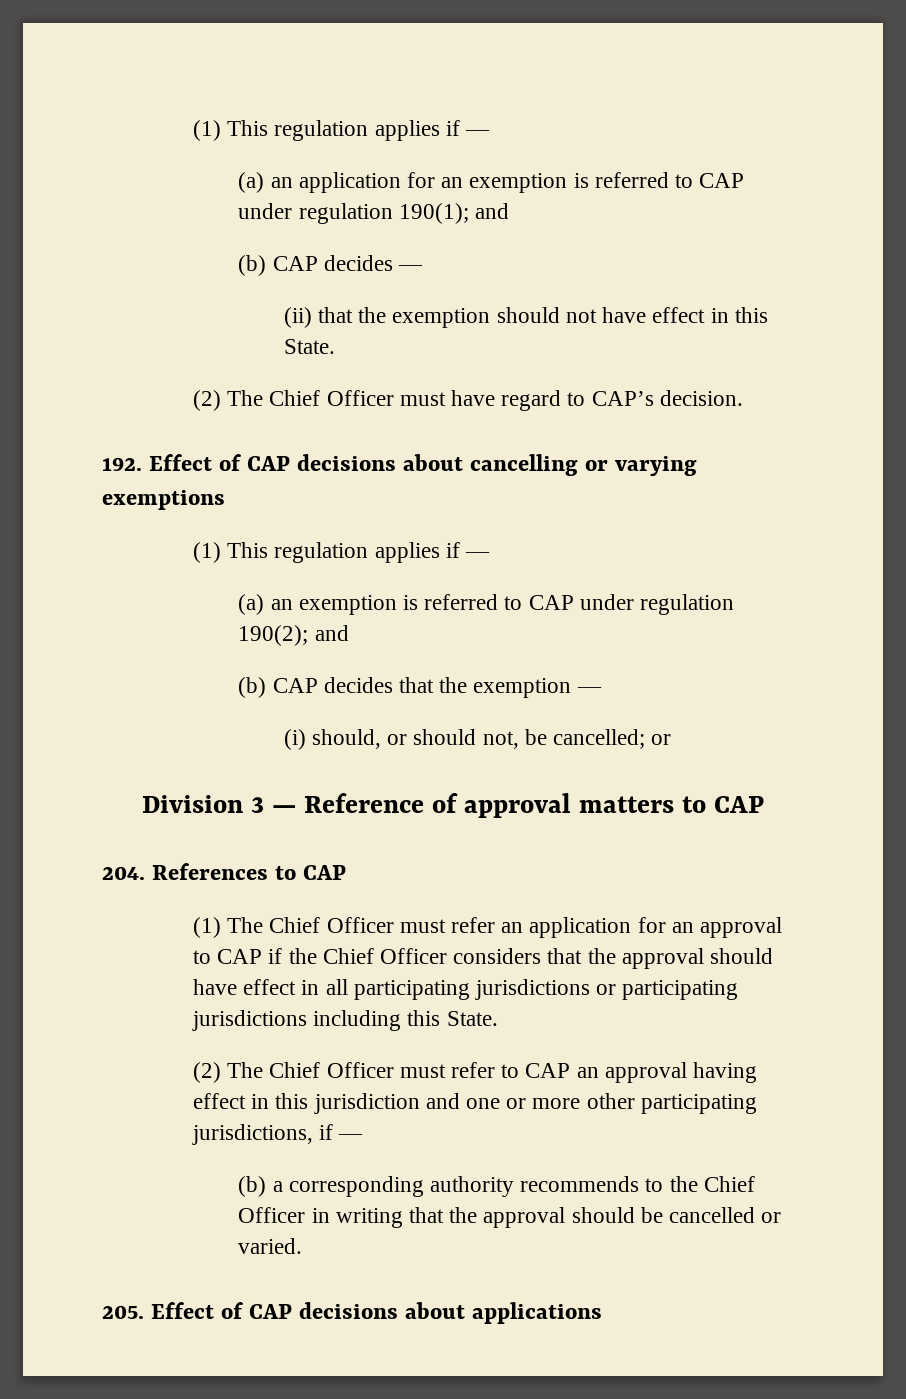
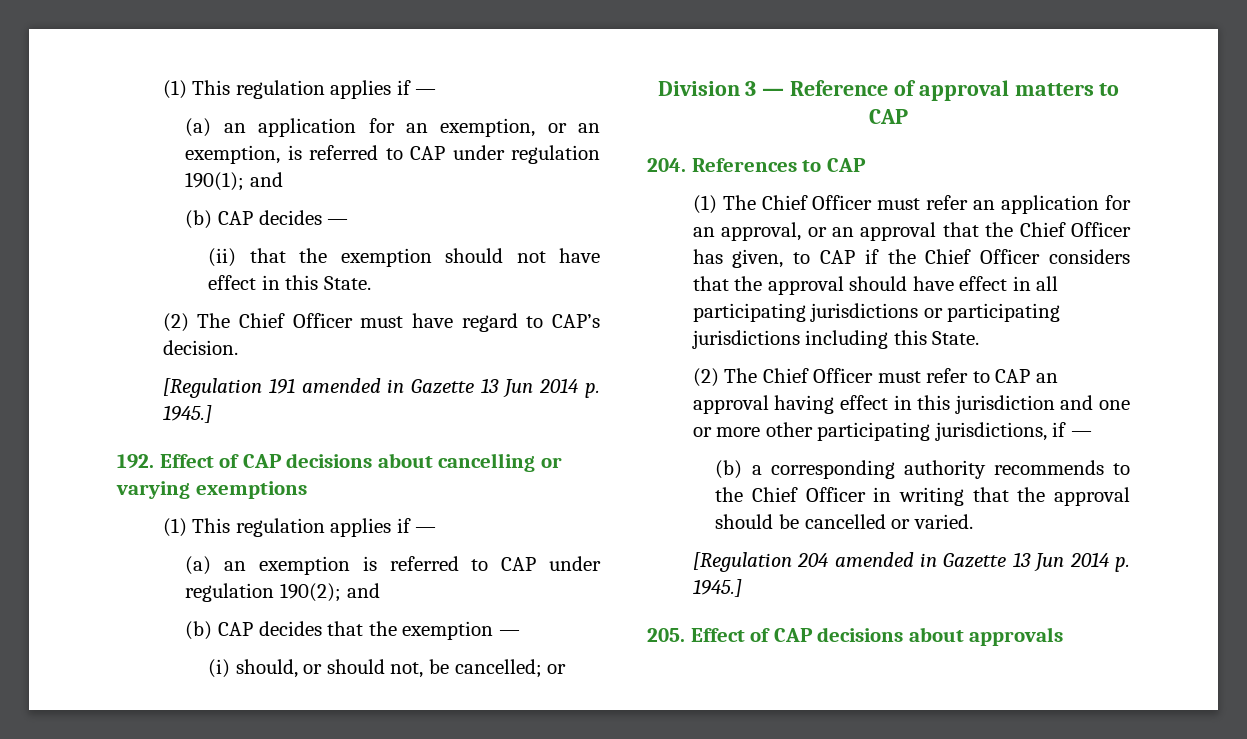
- (a) an application for an exemption is referred to CAP under regulation 190(1); and
+ (a) an application for an exemption, or an exemption, is referred to CAP under regulation 190(1); and
+ [Regulation 191 amended in Gazette 13 Jun 2014 p. 1945.]
- (1) The Chief Officer must refer an application for an approval to CAP if the Chief Officer considers that the approval should have effect in all participating jurisdictions or participating jurisdictions including this State.
+ (1) The Chief Officer must refer an application for an approval, or an approval that the Chief Officer has given, to CAP if the Chief Officer considers that the approval should have effect in all participating jurisdictions or participating jurisdictions including this State.
+ [Regulation 204 amended in Gazette 13 Jun 2014 p. 1945.]
- 205. Effect of CAP decisions about applications
+ 205. Effect of CAP decisions about approvals

